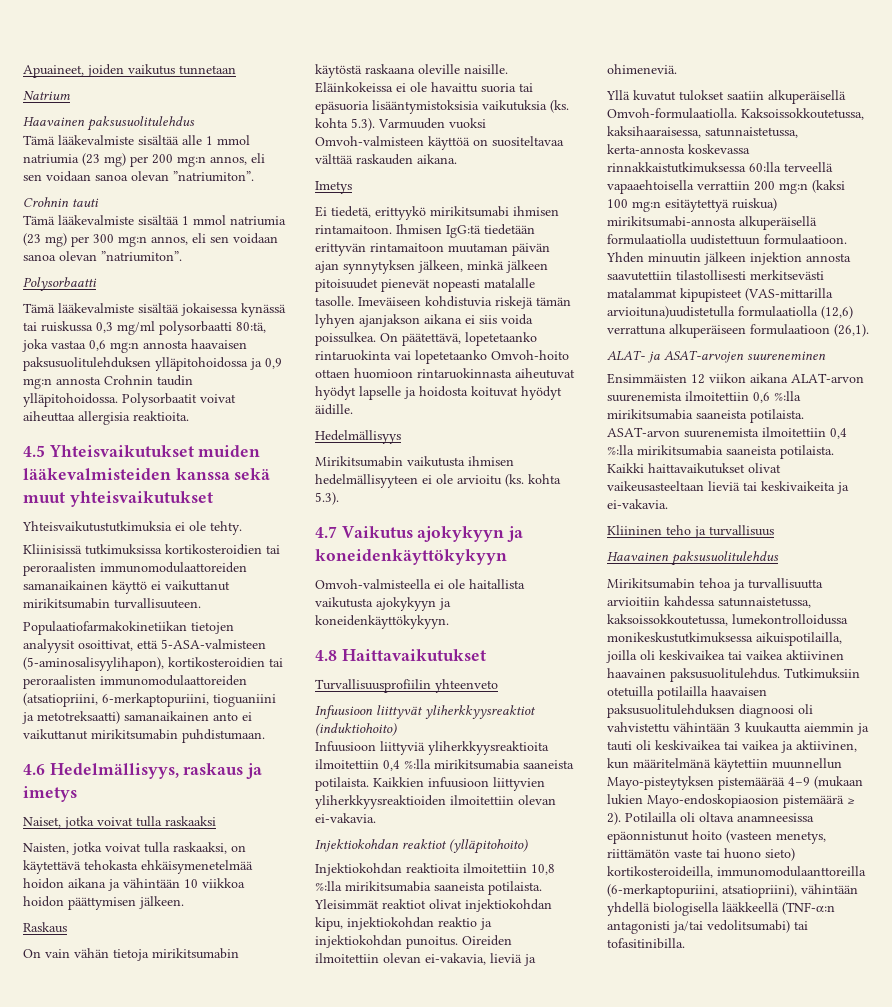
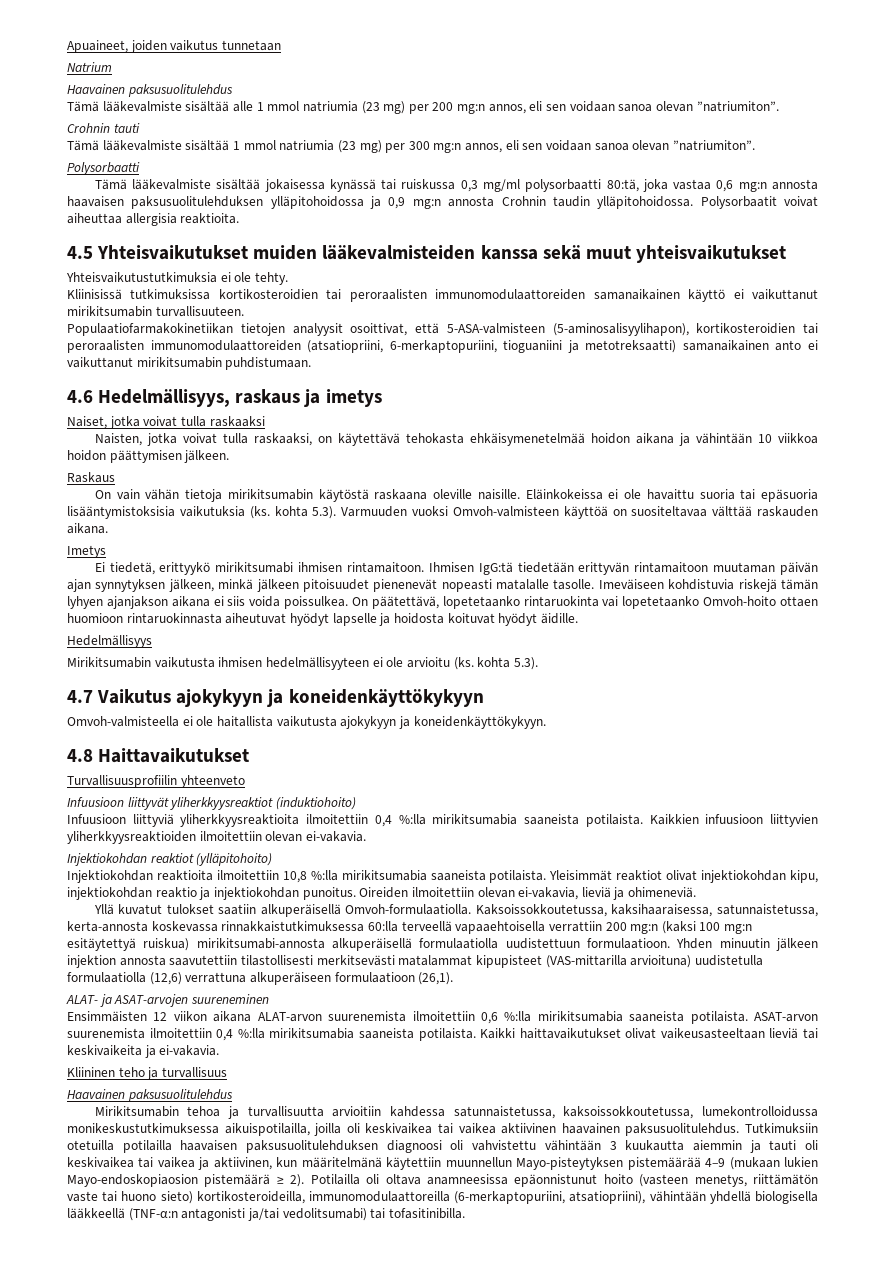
- Ihmisen IgG:tä tiedetään erittyvän rintamaitoon muutaman päivän ajan synnytyksen jälkeen, minkä jälkeen pitoisuudet pienevät nopeasti matalalle tasolle.
+ Ihmisen IgG:tä tiedetään erittyvän rintamaitoon muutaman päivän ajan synnytyksen jälkeen, minkä jälkeen pitoisuudet pienenevät nopeasti matalalle tasolle.
- Yhden minuutin jälkeen injektion annosta saavutettiin tilastollisesti merkitsevästi matalammat kipupisteet (VAS-mittarilla arvioituna)uudistetulla formulaatiolla (12,6) verrattuna alkuperäiseen formulaatioon (26,1).
+ Yhden minuutin jälkeen injektion annosta saavutettiin tilastollisesti merkitsevästi matalammat kipupisteet (VAS-mittarilla arvioituna) uudistetulla formulaatiolla (12,6) verrattuna alkuperäiseen formulaatioon (26,1).
- Potilailla oli oltava anamneesissa epäonnistunut hoito (vasteen menetys, riittämätön vaste tai huono sieto) kortikosteroideilla, immunomodulaanttoreilla (6-merkaptopuriini, atsatiopriini), vähintään yhdellä biologisella lääkkeellä (TNF-α:n antagonisti ja/tai vedolitsumabi) tai tofasitinibilla.
+ Potilailla oli oltava anamneesissa epäonnistunut hoito (vasteen menetys, riittämätön vaste tai huono sieto) kortikosteroideilla, immunomodulaattoreilla (6-merkaptopuriini, atsatiopriini), vähintään yhdellä biologisella lääkkeellä (TNF-α:n antagonisti ja/tai vedolitsumabi) tai tofasitinibilla.

